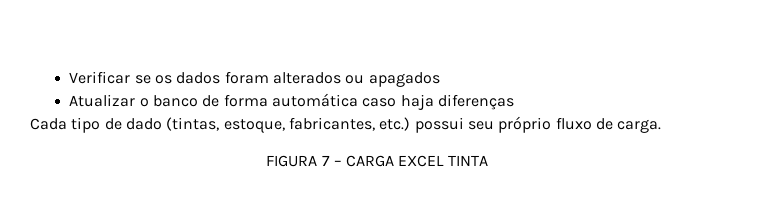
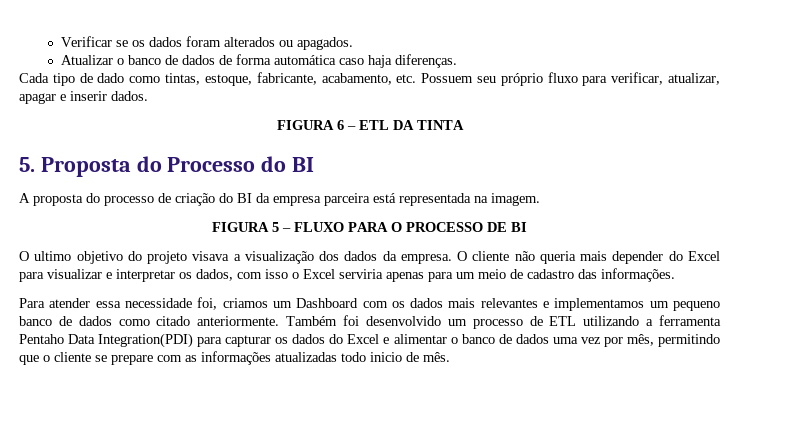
- Verificar se os dados foram alterados ou apagados
+ Verificar se os dados foram alterados ou apagados.
- Atualizar o banco de forma automática caso haja diferenças
+ Atualizar o banco de dados de forma automática caso haja diferenças.
- Cada tipo de dado (tintas, estoque, fabricantes, etc.) possui seu próprio fluxo de carga.
- FIGURA 7 – CARGA EXCEL TINTA
+ Cada tipo de dado como tintas, estoque, fabricante, acabamento, etc. Possuem seu próprio fluxo para verificar, atualizar, apagar e inserir dados.
+ FIGURA 6 – ETL DA TINTA
+ 5. Proposta do Processo do BI
+ A proposta do processo de criação do BI da empresa parceira está representada na imagem.
+ FIGURA 5 – FLUXO PARA O PROCESSO DE BI
+ O ultimo objetivo do projeto visava a visualização dos dados da empresa. O cliente não queria mais depender do Excel para visualizar e interpretar os dados, com isso o Excel serviria apenas para um meio de cadastro das informações.
+ Para atender essa necessidade foi, criamos um Dashboard com os dados mais relevantes e implementamos um pequeno banco de dados como citado anteriormente. Também foi desenvolvido um processo de ETL utilizando a ferramenta Pentaho Data Integration(PDI) para capturar os dados do Excel e alimentar o banco de dados uma vez por mês, permitindo que o cliente se prepare com as informações atualizadas todo inicio de mês.

